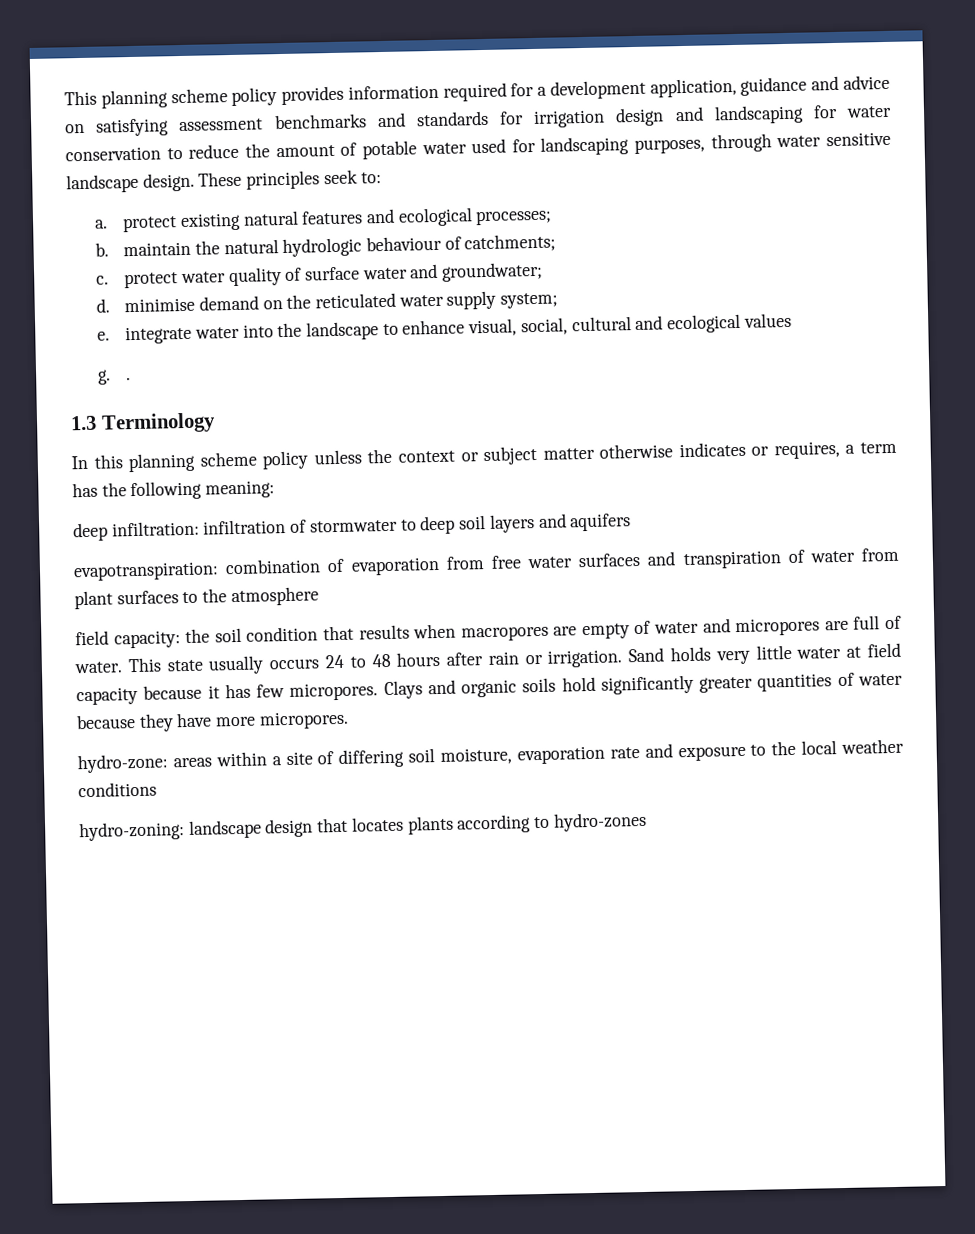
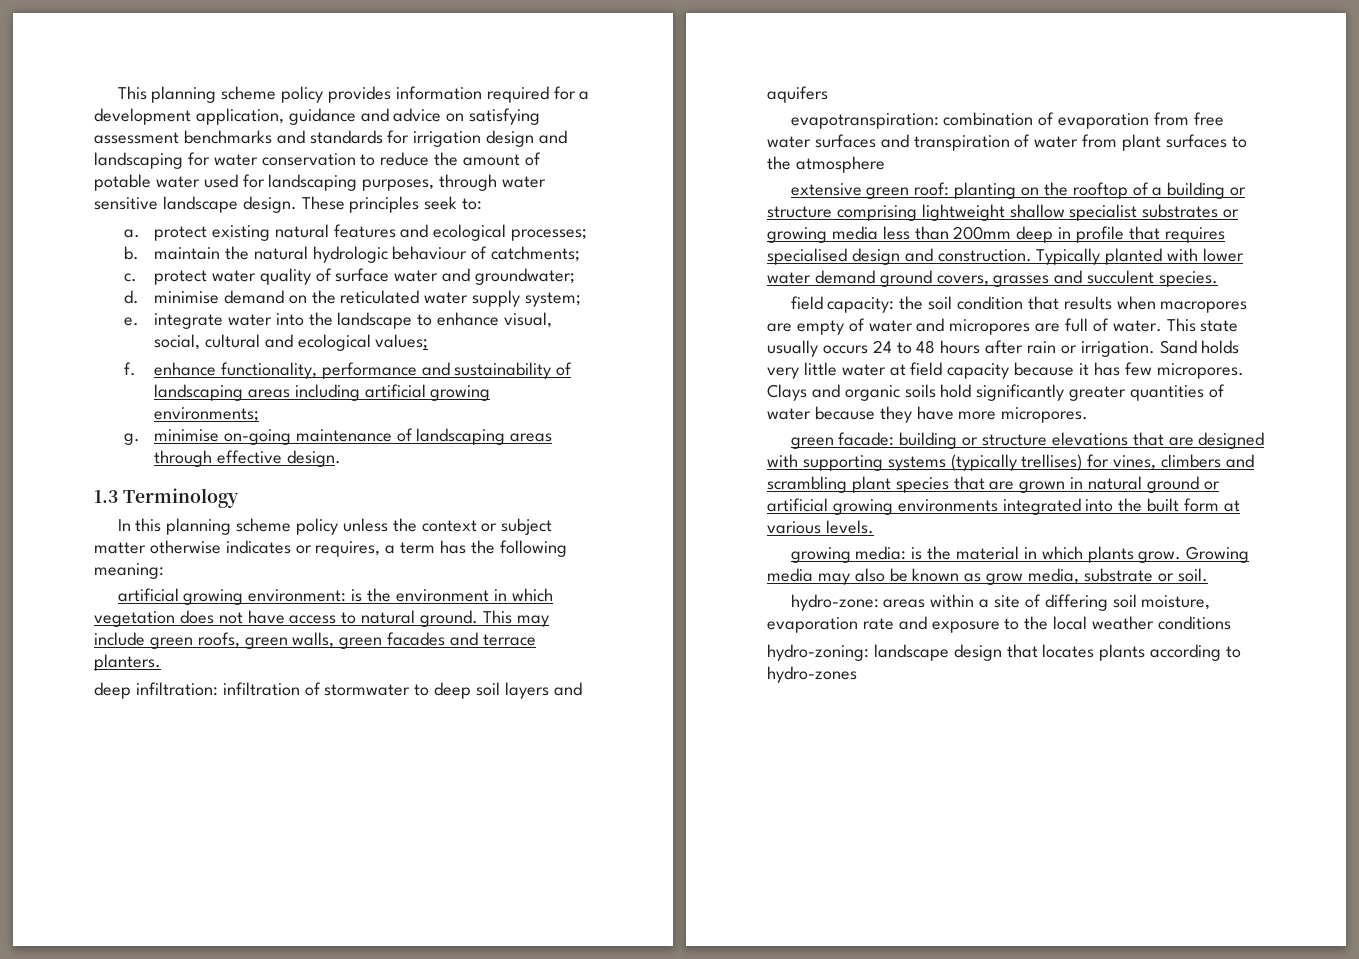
- e. integrate water into the landscape to enhance visual, social, cultural and ecological values
- g. .
+ e. integrate water into the landscape to enhance visual, social, cultural and ecological values;
+ f. enhance functionality, performance and sustainability of landscaping areas including artificial growing environments;
+ g. minimise on-going maintenance of landscaping areas through effective design.
+ artificial growing environment: is the environment in which vegetation does not have access to natural ground. This may include green roofs, green walls, green facades and terrace planters.
+ extensive green roof: planting on the rooftop of a building or structure comprising lightweight shallow specialist substrates or growing media less than 200mm deep in profile that requires specialised design and construction. Typically planted with lower water demand ground covers, grasses and succulent species.
+ green facade: building or structure elevations that are designed with supporting systems (typically trellises) for vines, climbers and scrambling plant species that are grown in natural ground or artificial growing environments integrated into the built form at various levels.
+ growing media: is the material in which plants grow. Growing media may also be known as grow media, substrate or soil.

